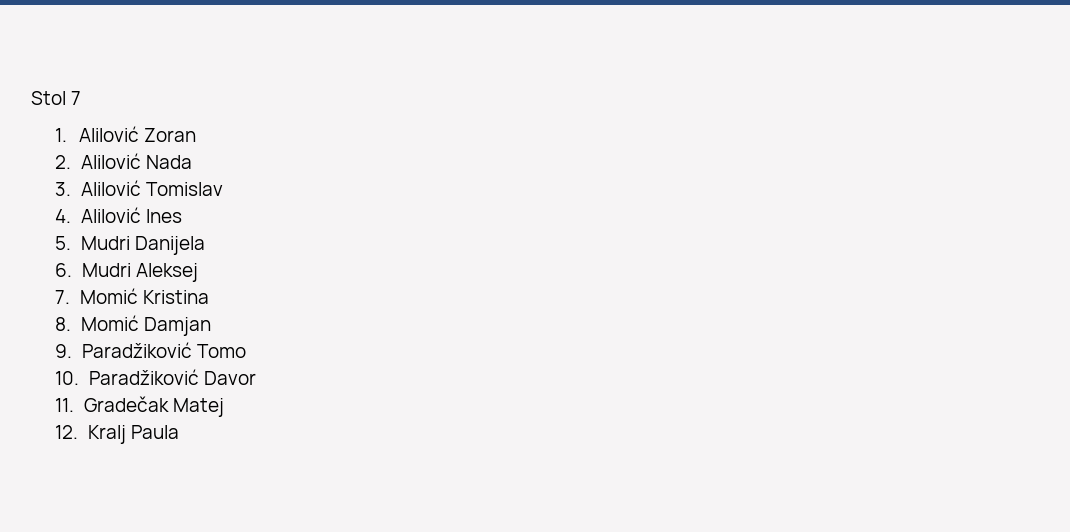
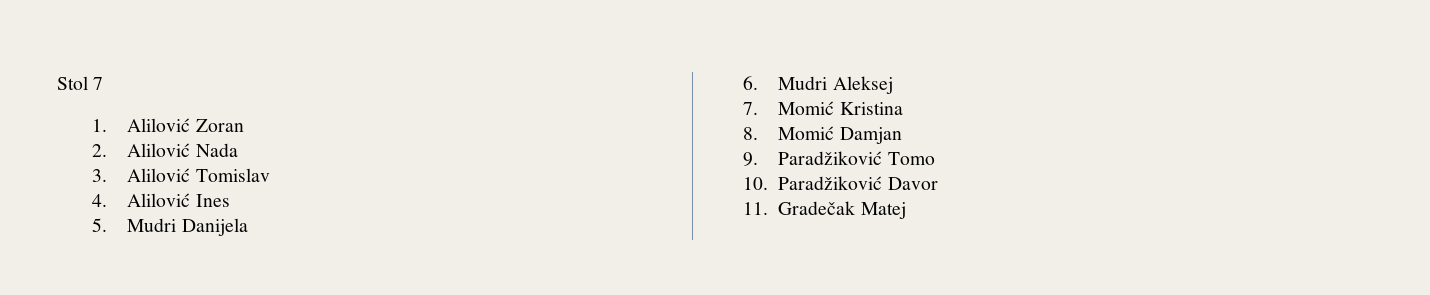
- 12. Kralj Paula

